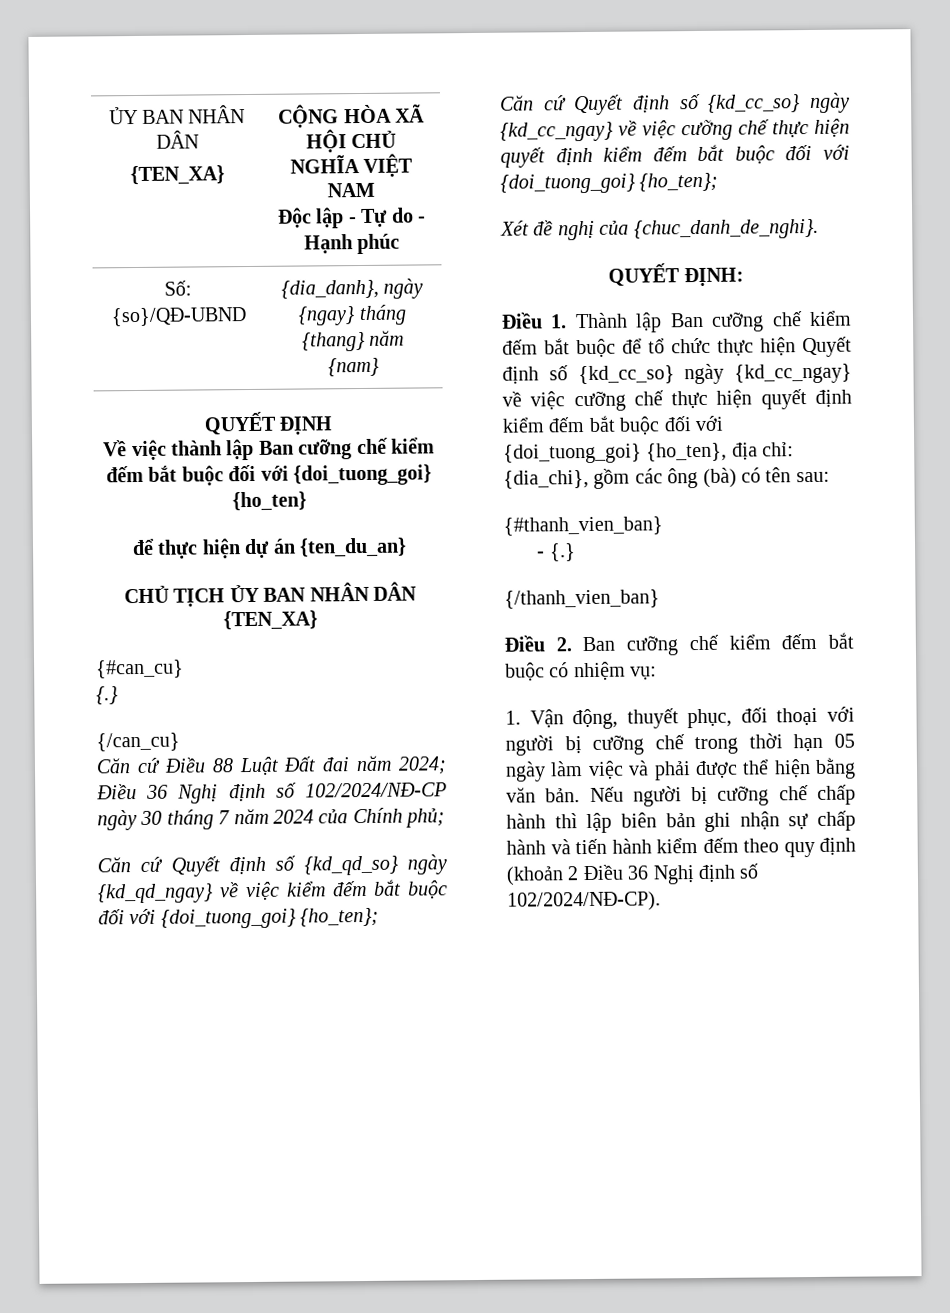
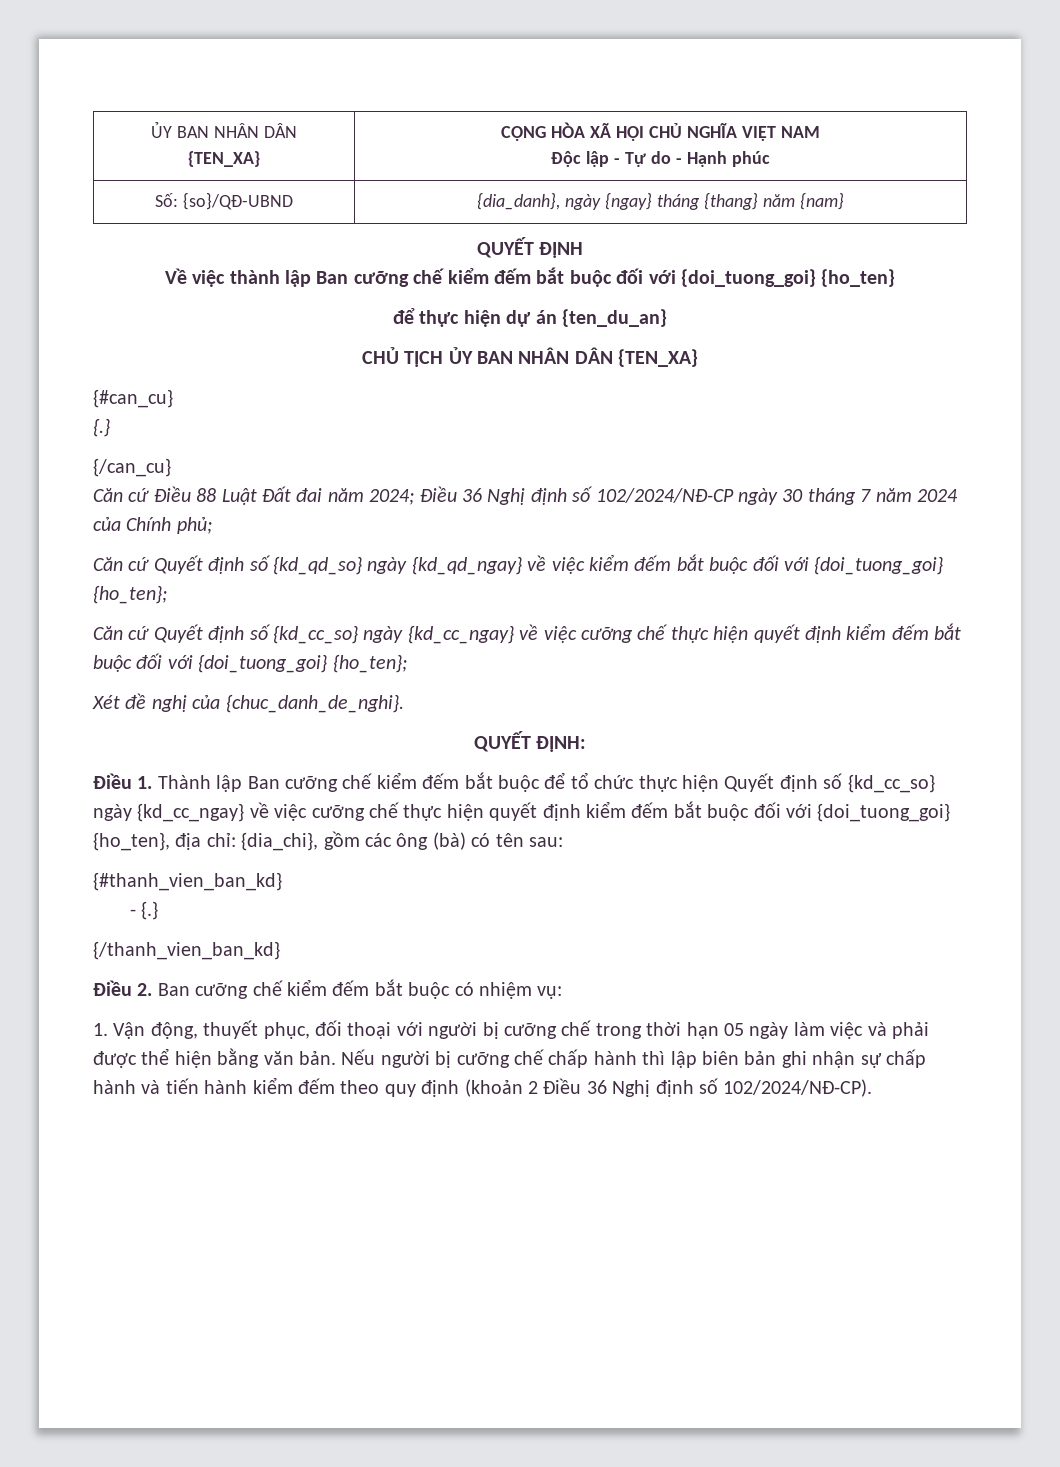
- {#thanh_vien_ban}
+ {#thanh_vien_ban_kd}
- {/thanh_vien_ban}
+ {/thanh_vien_ban_kd}

